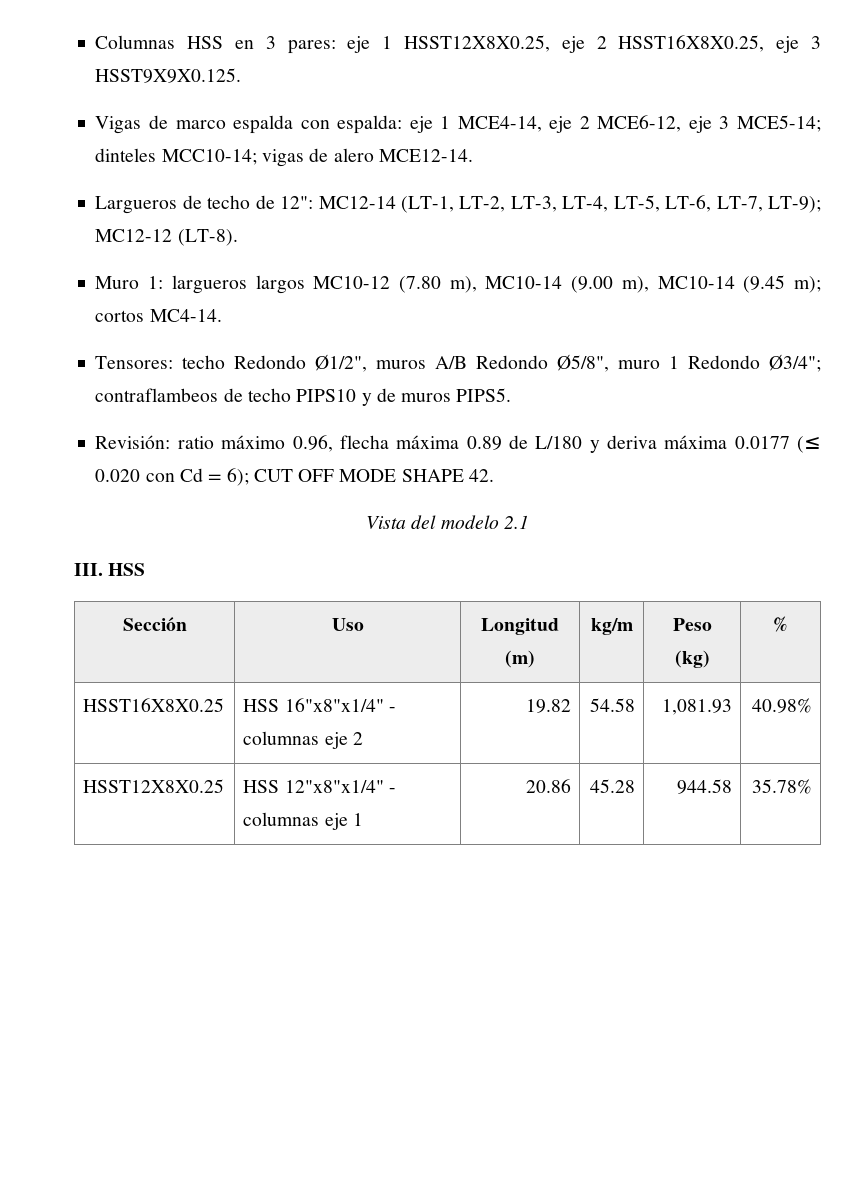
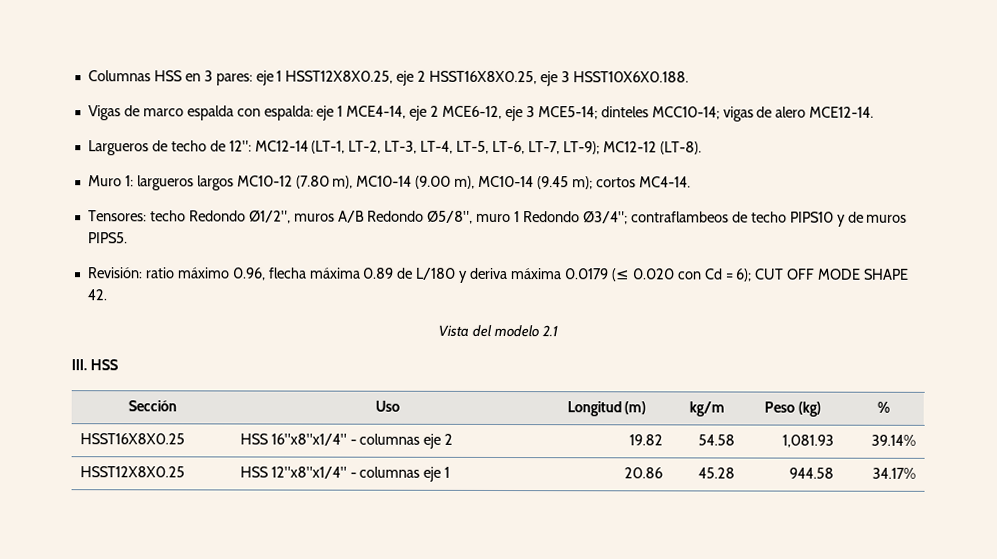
- Columnas HSS en 3 pares: eje 1 HSST12X8X0.25, eje 2 HSST16X8X0.25, eje 3 HSST9X9X0.125.
+ Columnas HSS en 3 pares: eje 1 HSST12X8X0.25, eje 2 HSST16X8X0.25, eje 3 HSST10X6X0.188.
- Revisión: ratio máximo 0.96, flecha máxima 0.89 de L/180 y deriva máxima 0.0177 (≤ 0.020 con Cd = 6); CUT OFF MODE SHAPE 42.
+ Revisión: ratio máximo 0.96, flecha máxima 0.89 de L/180 y deriva máxima 0.0179 (≤ 0.020 con Cd = 6); CUT OFF MODE SHAPE 42.
- HSST16X8X0.25 | HSS 16"x8"x1/4" - columnas eje 2 | 19.82 | 54.58 | 1,081.93 | 40.98%
+ HSST16X8X0.25 | HSS 16"x8"x1/4" - columnas eje 2 | 19.82 | 54.58 | 1,081.93 | 39.14%
- HSST12X8X0.25 | HSS 12"x8"x1/4" - columnas eje 1 | 20.86 | 45.28 | 944.58 | 35.78%
+ HSST12X8X0.25 | HSS 12"x8"x1/4" - columnas eje 1 | 20.86 | 45.28 | 944.58 | 34.17%

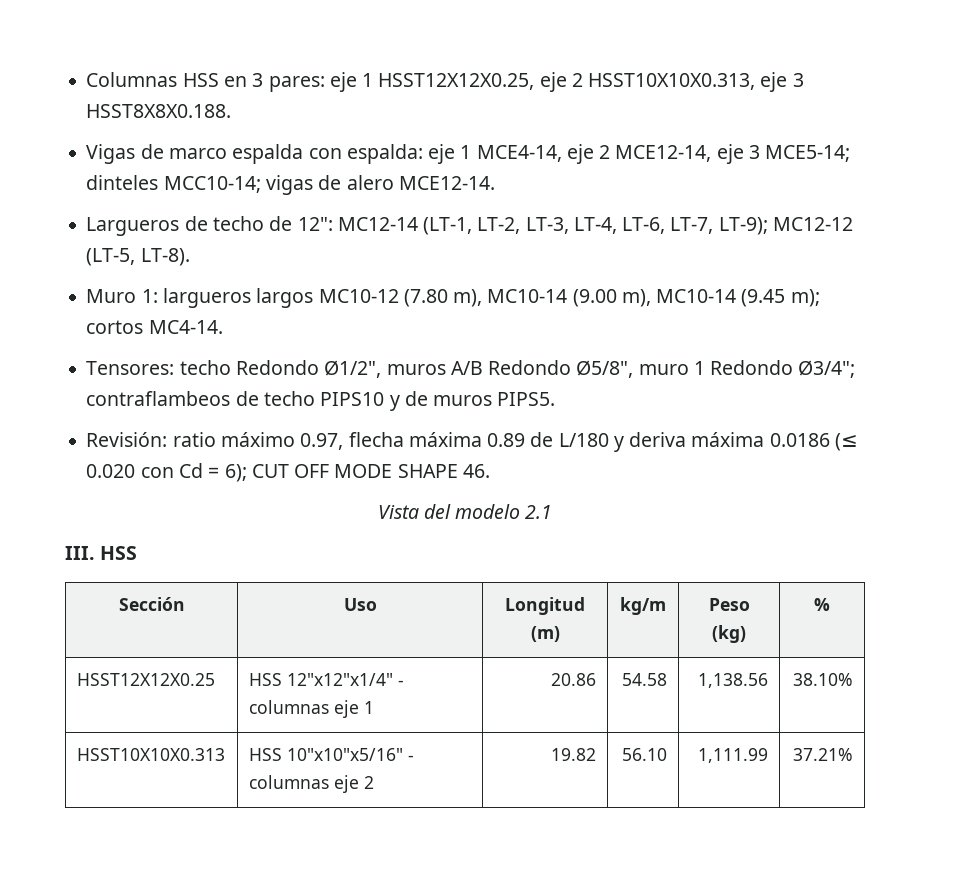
- Columnas HSS en 3 pares: eje 1 HSST12X8X0.25, eje 2 HSST16X8X0.25, eje 3 HSST10X6X0.188.
+ Columnas HSS en 3 pares: eje 1 HSST12X12X0.25, eje 2 HSST10X10X0.313, eje 3 HSST8X8X0.188.
- Vigas de marco espalda con espalda: eje 1 MCE4-14, eje 2 MCE6-12, eje 3 MCE5-14; dinteles MCC10-14; vigas de alero MCE12-14.
+ Vigas de marco espalda con espalda: eje 1 MCE4-14, eje 2 MCE12-14, eje 3 MCE5-14; dinteles MCC10-14; vigas de alero MCE12-14.
- Largueros de techo de 12": MC12-14 (LT-1, LT-2, LT-3, LT-4, LT-5, LT-6, LT-7, LT-9); MC12-12 (LT-8).
+ Largueros de techo de 12": MC12-14 (LT-1, LT-2, LT-3, LT-4, LT-6, LT-7, LT-9); MC12-12 (LT-5, LT-8).
- Revisión: ratio máximo 0.96, flecha máxima 0.89 de L/180 y deriva máxima 0.0179 (≤ 0.020 con Cd = 6); CUT OFF MODE SHAPE 42.
+ Revisión: ratio máximo 0.97, flecha máxima 0.89 de L/180 y deriva máxima 0.0186 (≤ 0.020 con Cd = 6); CUT OFF MODE SHAPE 46.
- HSST16X8X0.25 | HSS 16"x8"x1/4" - columnas eje 2 | 19.82 | 54.58 | 1,081.93 | 39.14%
- HSST12X8X0.25 | HSS 12"x8"x1/4" - columnas eje 1 | 20.86 | 45.28 | 944.58 | 34.17%
+ HSST12X12X0.25 | HSS 12"x12"x1/4" - columnas eje 1 | 20.86 | 54.58 | 1,138.56 | 38.10%
+ HSST10X10X0.313 | HSS 10"x10"x5/16" - columnas eje 2 | 19.82 | 56.10 | 1,111.99 | 37.21%

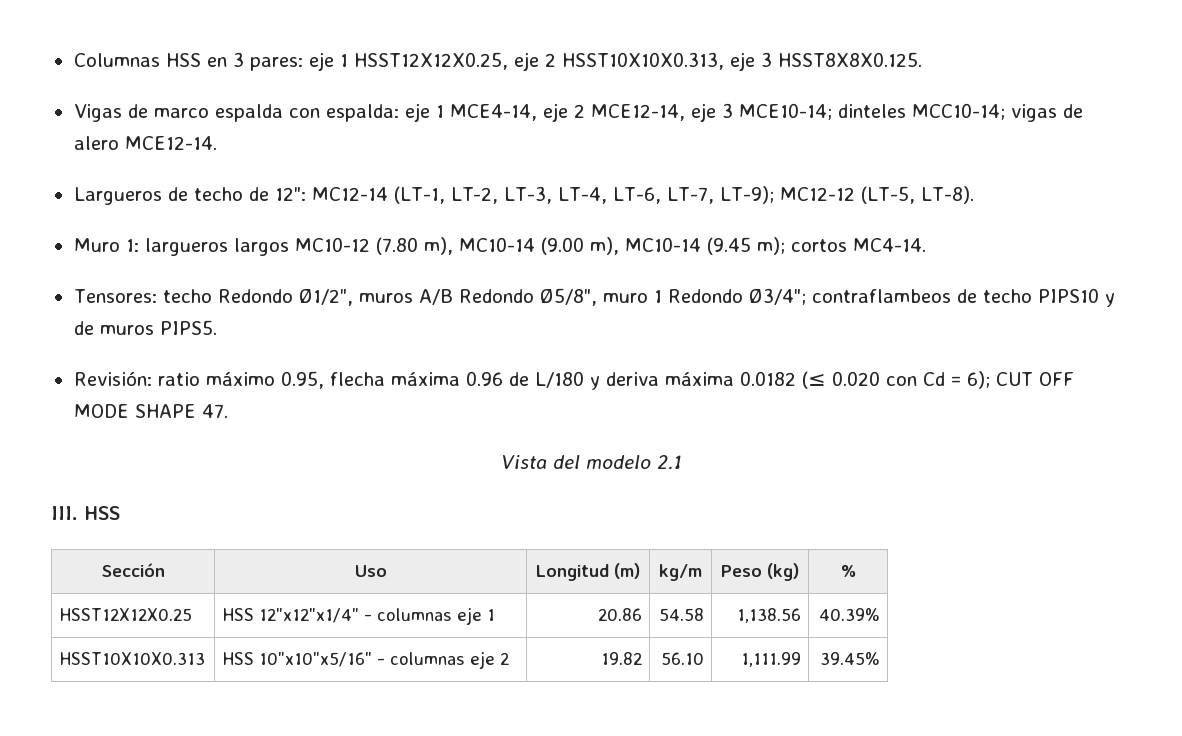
- Columnas HSS en 3 pares: eje 1 HSST12X12X0.25, eje 2 HSST10X10X0.313, eje 3 HSST8X8X0.188.
+ Columnas HSS en 3 pares: eje 1 HSST12X12X0.25, eje 2 HSST10X10X0.313, eje 3 HSST8X8X0.125.
- Vigas de marco espalda con espalda: eje 1 MCE4-14, eje 2 MCE12-14, eje 3 MCE5-14; dinteles MCC10-14; vigas de alero MCE12-14.
+ Vigas de marco espalda con espalda: eje 1 MCE4-14, eje 2 MCE12-14, eje 3 MCE10-14; dinteles MCC10-14; vigas de alero MCE12-14.
- Revisión: ratio máximo 0.97, flecha máxima 0.89 de L/180 y deriva máxima 0.0186 (≤ 0.020 con Cd = 6); CUT OFF MODE SHAPE 46.
+ Revisión: ratio máximo 0.95, flecha máxima 0.96 de L/180 y deriva máxima 0.0182 (≤ 0.020 con Cd = 6); CUT OFF MODE SHAPE 47.
- HSST12X12X0.25 | HSS 12"x12"x1/4" - columnas eje 1 | 20.86 | 54.58 | 1,138.56 | 38.10%
+ HSST12X12X0.25 | HSS 12"x12"x1/4" - columnas eje 1 | 20.86 | 54.58 | 1,138.56 | 40.39%
- HSST10X10X0.313 | HSS 10"x10"x5/16" - columnas eje 2 | 19.82 | 56.10 | 1,111.99 | 37.21%
+ HSST10X10X0.313 | HSS 10"x10"x5/16" - columnas eje 2 | 19.82 | 56.10 | 1,111.99 | 39.45%

